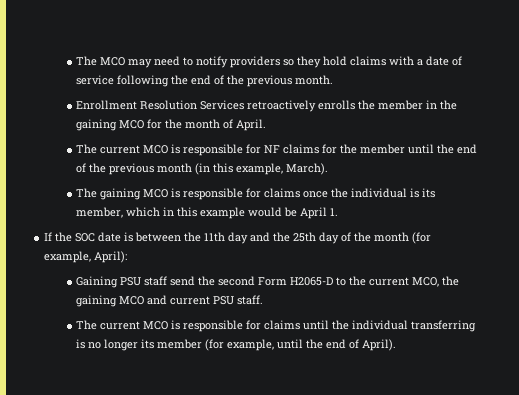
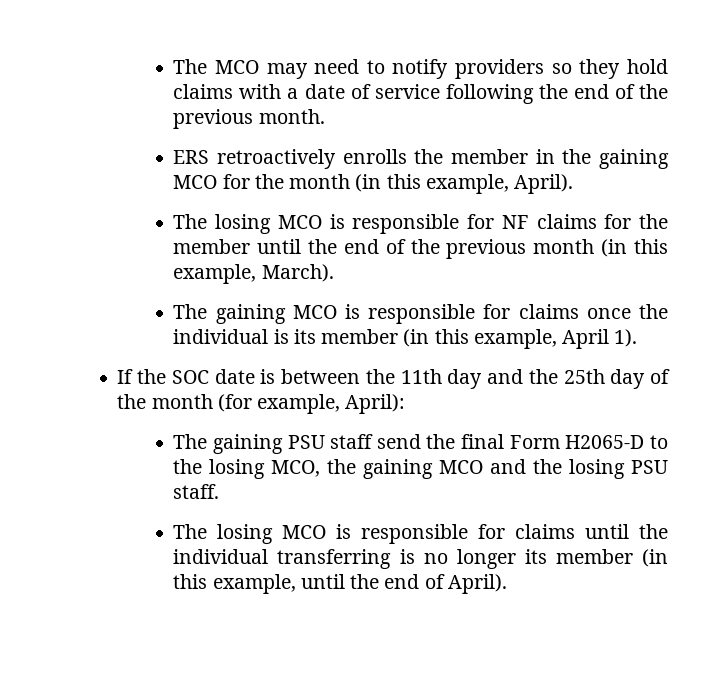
- Enrollment Resolution Services retroactively enrolls the member in the gaining MCO for the month of April.
- The current MCO is responsible for NF claims for the member until the end of the previous month (in this example, March).
+ ERS retroactively enrolls the member in the gaining MCO for the month (in this example, April).
+ The losing MCO is responsible for NF claims for the member until the end of the previous month (in this example, March).
- The gaining MCO is responsible for claims once the individual is its member, which in this example would be April 1.
+ The gaining MCO is responsible for claims once the individual is its member (in this example, April 1).
- Gaining PSU staff send the second Form H2065-D to the current MCO, the gaining MCO and current PSU staff.
+ The gaining PSU staff send the final Form H2065-D to the losing MCO, the gaining MCO and the losing PSU staff.
- The current MCO is responsible for claims until the individual transferring is no longer its member (for example, until the end of April).
+ The losing MCO is responsible for claims until the individual transferring is no longer its member (in this example, until the end of April).

